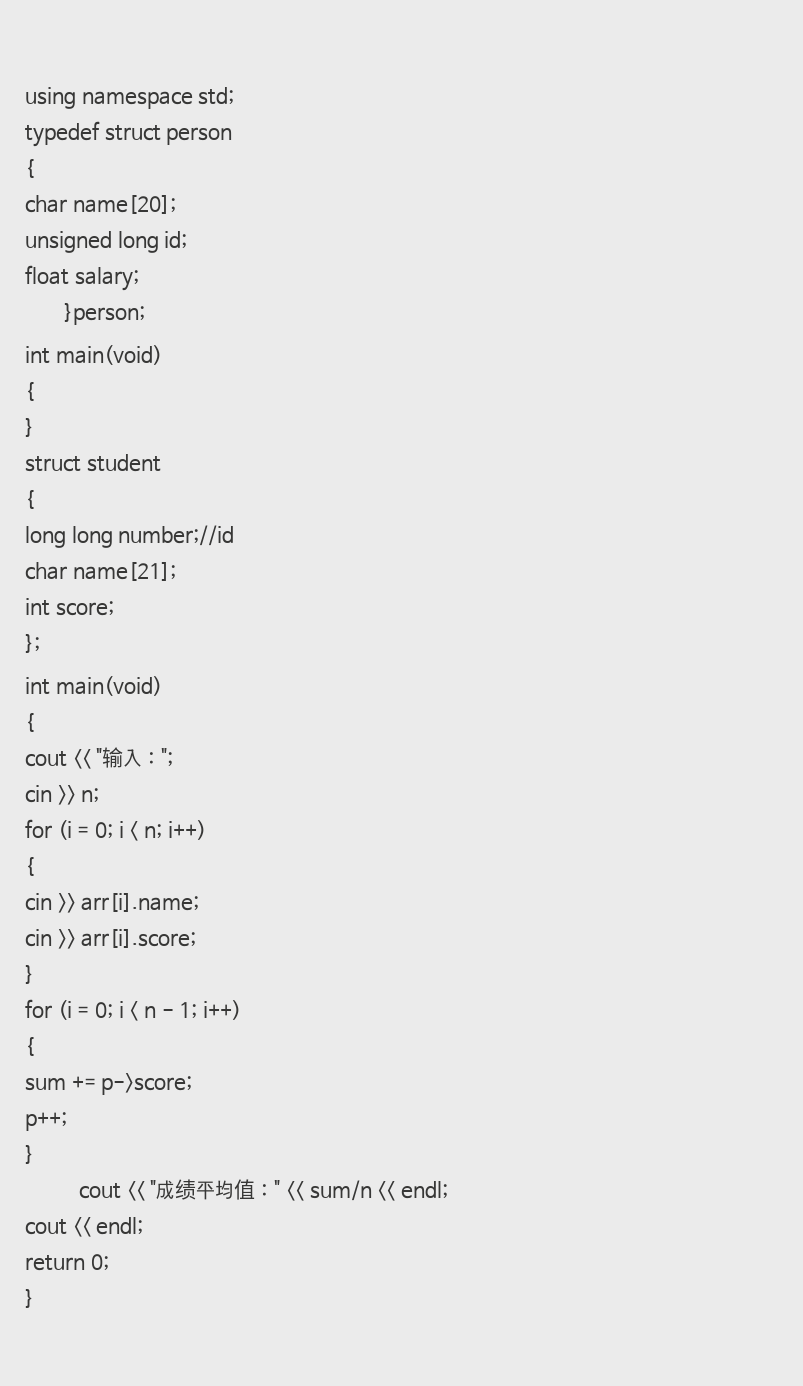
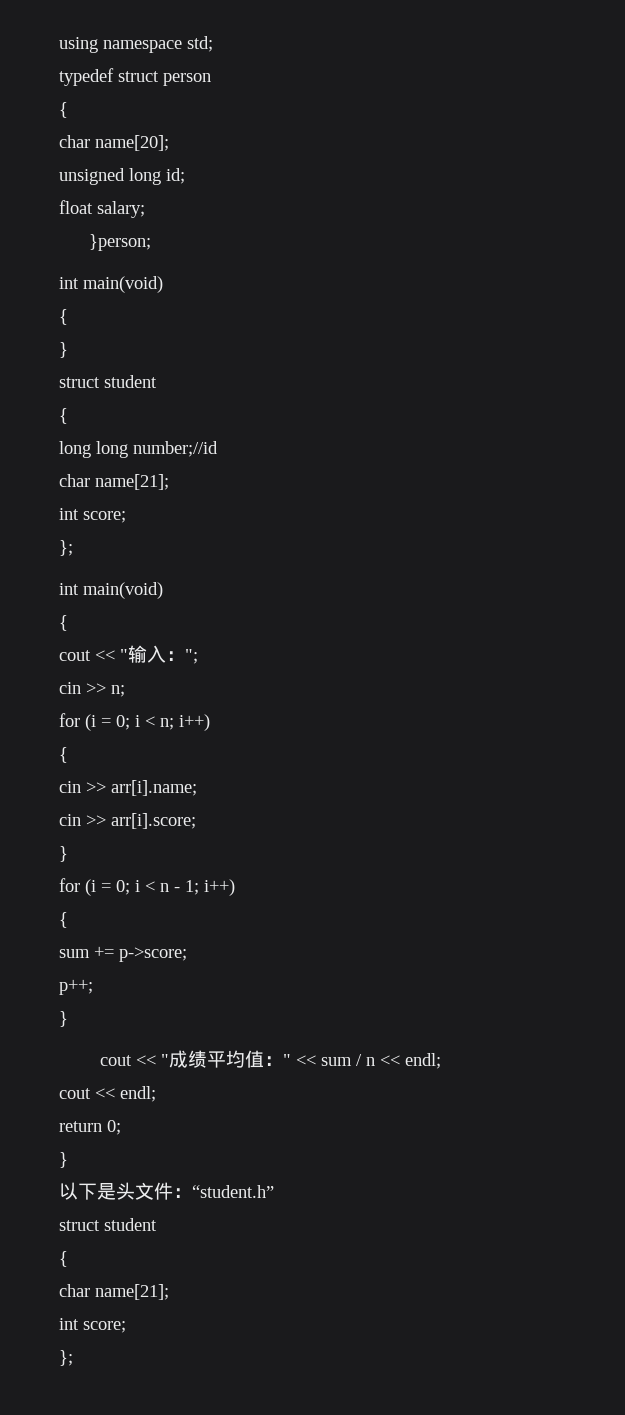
- cout << "成绩平均值：" << sum/n << endl;
+ cout << "成绩平均值：" << sum / n << endl;
+ 以下是头文件：“student.h”
+ struct student
+ {
+ char name[21];
+ int score;
+ };

